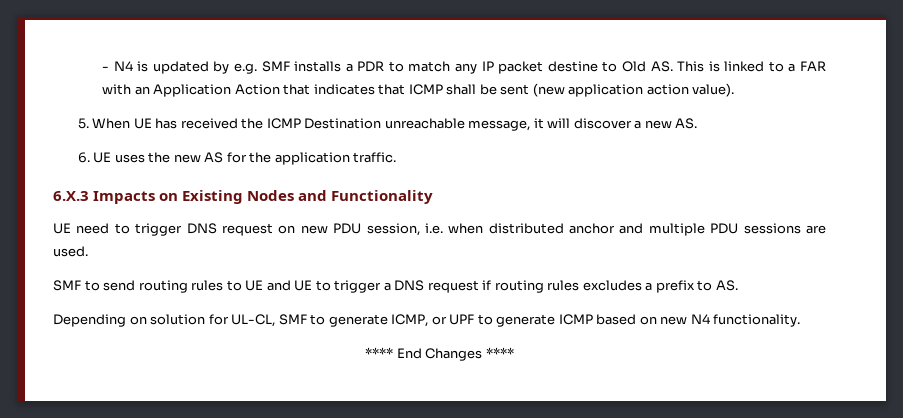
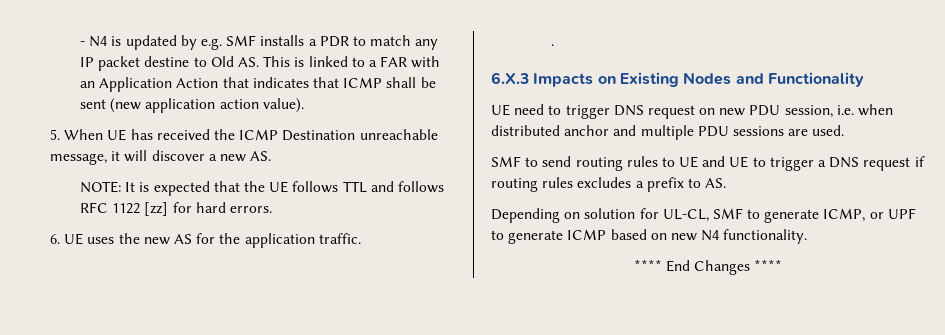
+ NOTE: It is expected that the UE follows TTL and follows RFC 1122 [zz] for hard errors.
+ .

